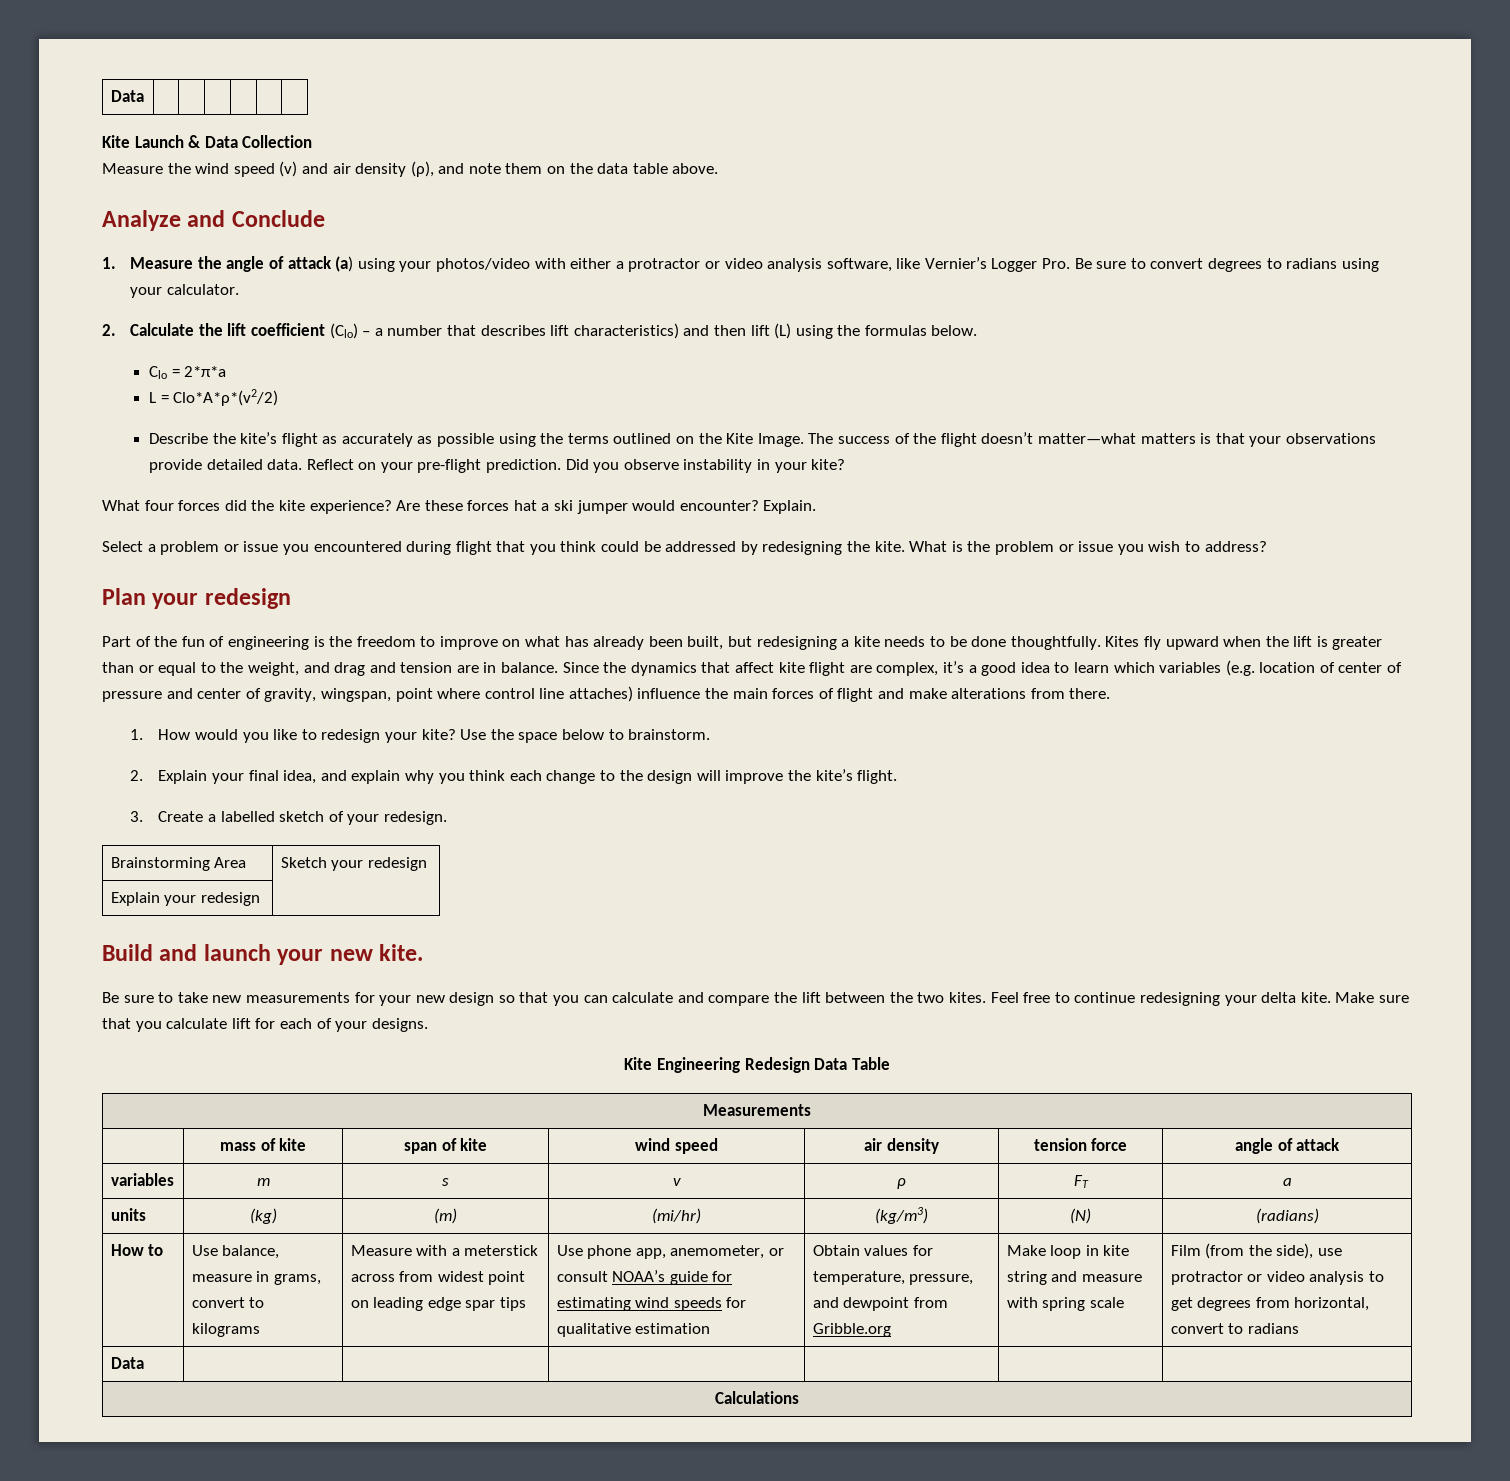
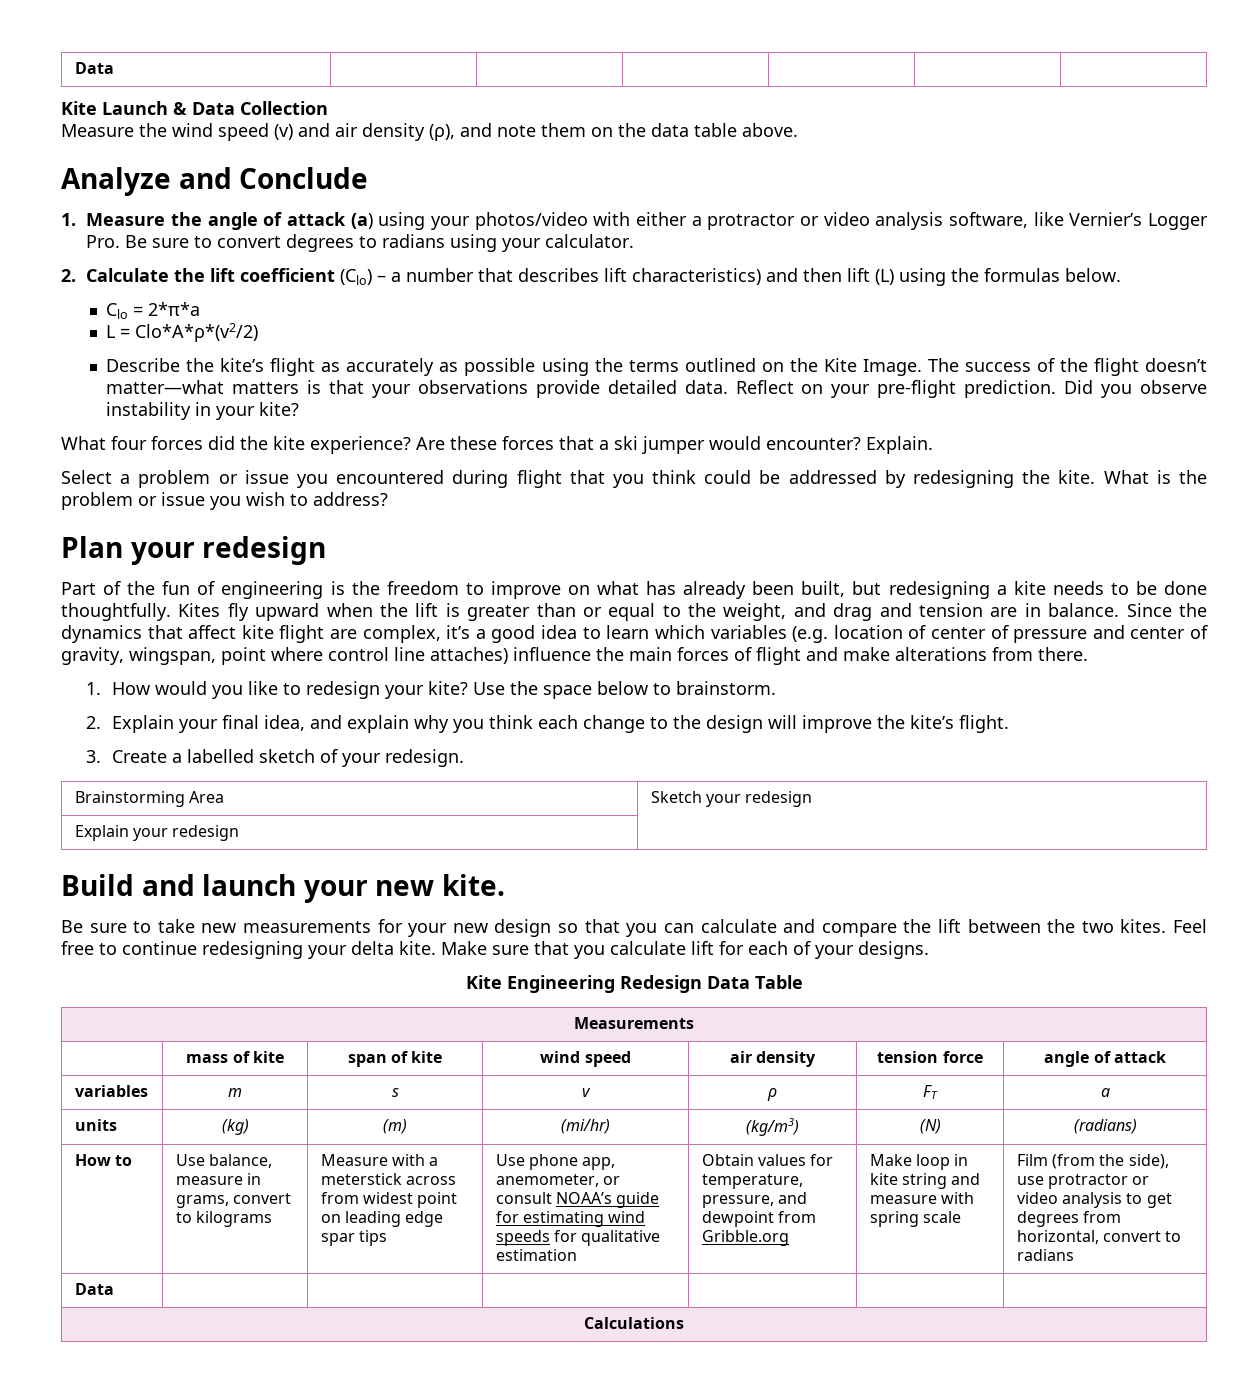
- Are these forces hat a ski jumper would encounter?
+ Are these forces that a ski jumper would encounter?

